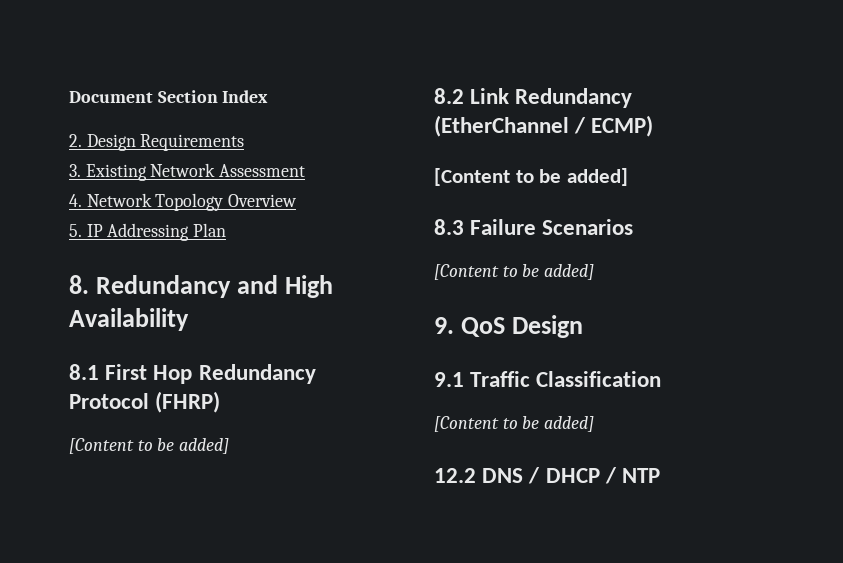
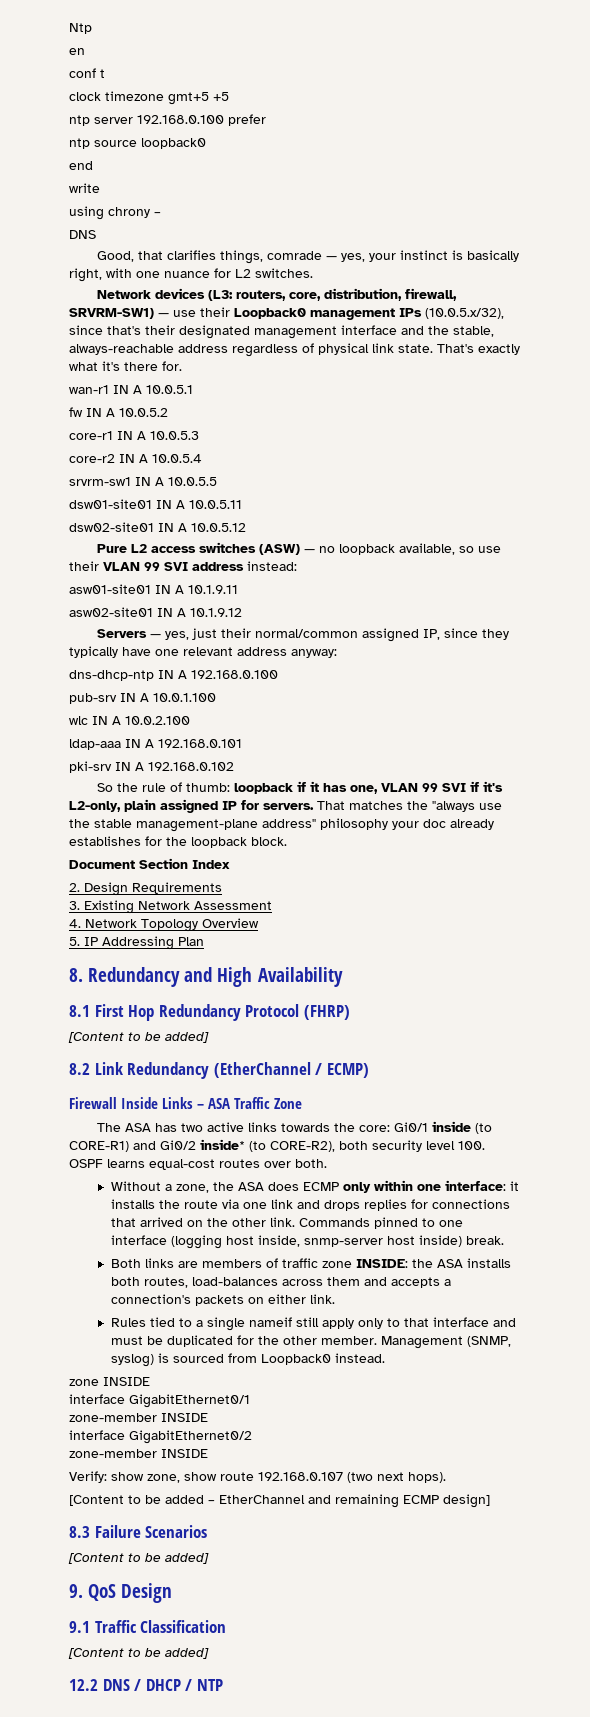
+ Ntp
+ en
+ conf t
+ clock timezone gmt+5 +5
+ ntp server 192.168.0.100 prefer
+ ntp source loopback0
+ end
+ write
+ using chrony –
+ DNS
+ Good, that clarifies things, comrade — yes, your instinct is basically right, with one nuance for L2 switches.
+ Network devices (L3: routers, core, distribution, firewall, SRVRM-SW1) — use their Loopback0 management IPs (10.0.5.x/32), since that's their designated management interface and the stable, always-reachable address regardless of physical link state. That's exactly what it's there for.
+ wan-r1 IN A 10.0.5.1
+ fw IN A 10.0.5.2
+ core-r1 IN A 10.0.5.3
+ core-r2 IN A 10.0.5.4
+ srvrm-sw1 IN A 10.0.5.5
+ dsw01-site01 IN A 10.0.5.11
+ dsw02-site01 IN A 10.0.5.12
+ Pure L2 access switches (ASW) — no loopback available, so use their VLAN 99 SVI address instead:
+ asw01-site01 IN A 10.1.9.11
+ asw02-site01 IN A 10.1.9.12
+ Servers — yes, just their normal/common assigned IP, since they typically have one relevant address anyway:
+ dns-dhcp-ntp IN A 192.168.0.100
+ pub-srv IN A 10.0.1.100
+ wlc IN A 10.0.2.100
+ ldap-aaa IN A 192.168.0.101
+ pki-srv IN A 192.168.0.102
+ So the rule of thumb: loopback if it has one, VLAN 99 SVI if it's L2-only, plain assigned IP for servers. That matches the "always use the stable management-plane address" philosophy your doc already establishes for the loopback block.
  8.2 Link Redundancy (EtherChannel / ECMP)
- [Content to be added]
+ Firewall Inside Links – ASA Traffic Zone
+ The ASA has two active links towards the core: Gi0/1 inside (to CORE-R1) and Gi0/2 inside* (to CORE-R2), both security level 100. OSPF learns equal-cost routes over both.
+ Without a zone, the ASA does ECMP only within one interface: it installs the route via one link and drops replies for connections that arrived on the other link. Commands pinned to one interface (logging host inside, snmp-server host inside) break.
+ Both links are members of traffic zone INSIDE: the ASA installs both routes, load-balances across them and accepts a connection's packets on either link.
+ Rules tied to a single nameif still apply only to that interface and must be duplicated for the other member. Management (SNMP, syslog) is sourced from Loopback0 instead.
+ zone INSIDE
+ interface GigabitEthernet0/1
+ zone-member INSIDE
+ interface GigabitEthernet0/2
+ zone-member INSIDE
+ Verify: show zone, show route 192.168.0.107 (two next hops).
+ [Content to be added – EtherChannel and remaining ECMP design]

